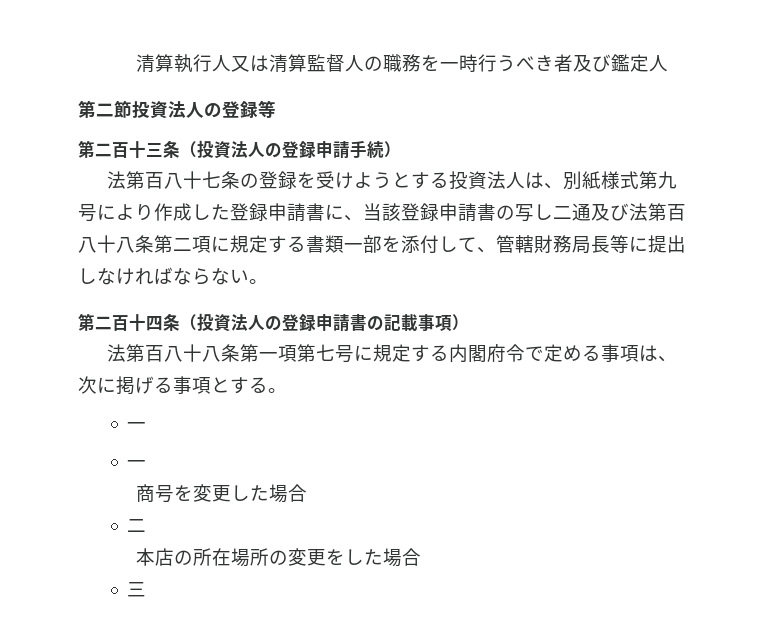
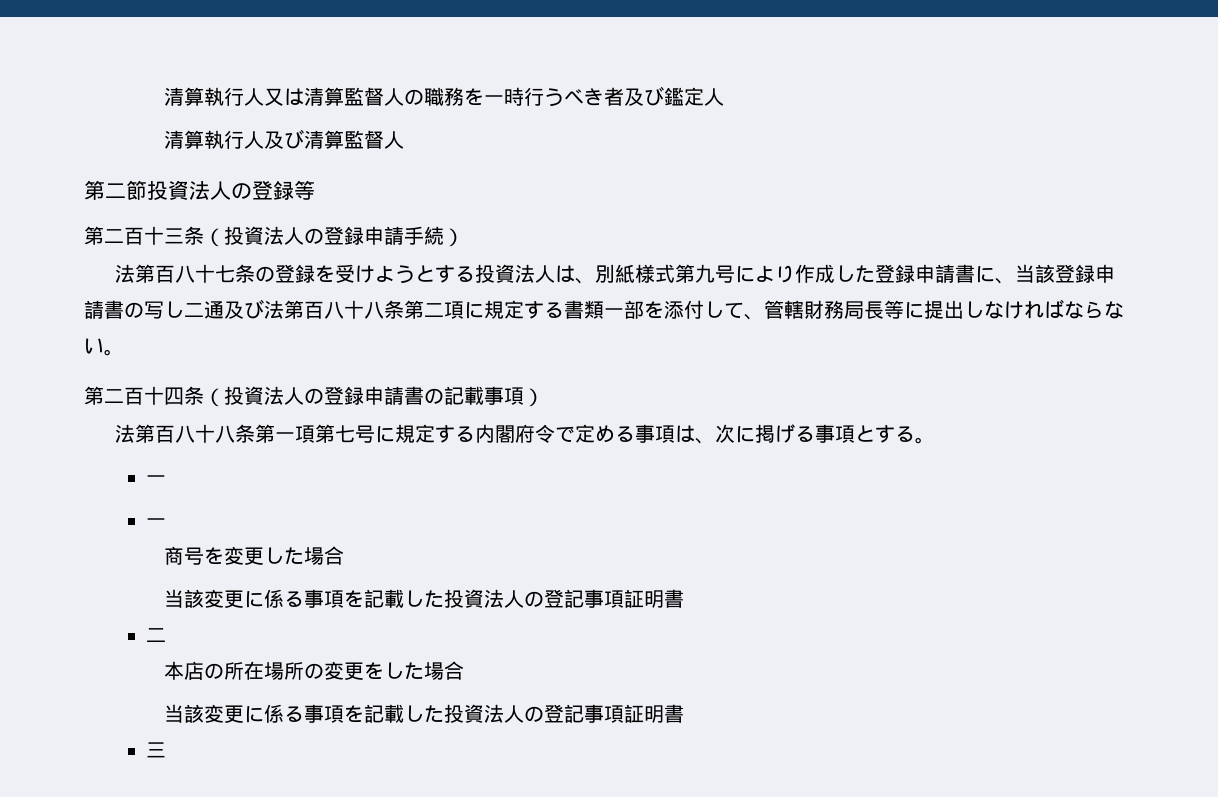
+ 清算執行人及び清算監督人
  商号を変更した場合
+ 当該変更に係る事項を記載した投資法人の登記事項証明書
  本店の所在場所の変更をした場合
+ 当該変更に係る事項を記載した投資法人の登記事項証明書

